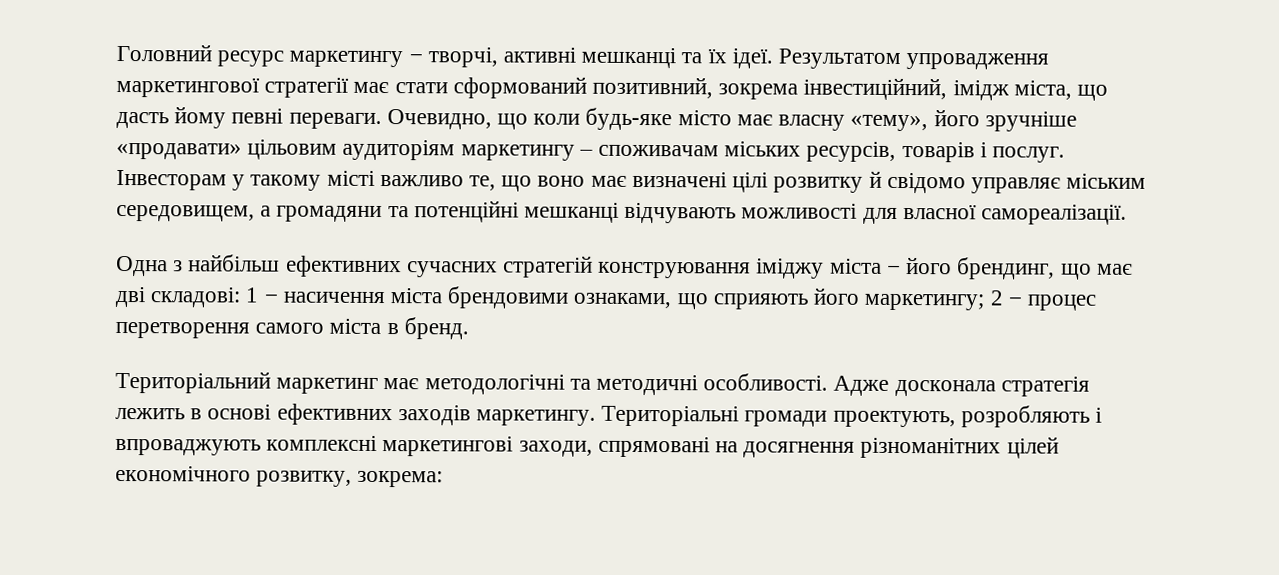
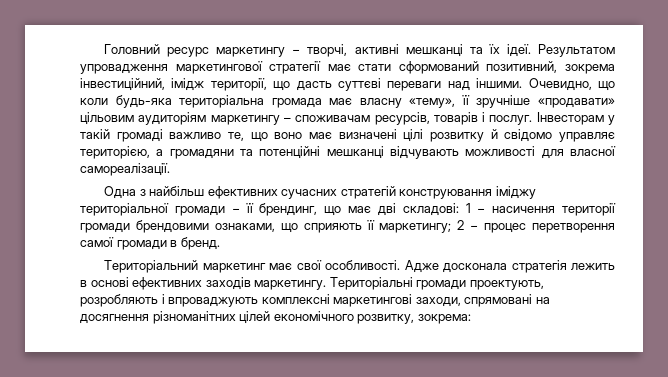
- Результатом упровадження маркетингової стратегії має стати сформований позитивний, зокрема інвестиційний, імідж міста, що дасть йому певні переваги. Очевидно, що коли будь-яке місто має власну «тему», його зручніше «продавати» цільовим аудиторіям маркетингу – споживачам міських ресурсів, товарів і послуг.
+ Результатом упровадження маркетингової стратегії має стати сформований позитивний, зокрема інвестиційний, імідж території, що дасть суттєві переваги над іншими. Очевидно, що коли будь-яка територіальна громада має власну «тему», її зручніше «продавати» цільовим аудиторіям маркетингу – споживачам ресурсів, товарів і послуг.
- Інвесторам у такому місті важливо те, що воно має визначені цілі розвитку й свідомо управляє міським середовищем, а громадяни та потенційні мешканці відчувають можливості для власної самореалізації.
+ Інвесторам у такій громаді важливо те, що воно має визначені цілі розвитку й свідомо управляє територією, а громадяни та потенційні мешканці відчувають можливості для власної самореалізації.
- Одна з найбільш ефективних сучасних стратегій конструювання іміджу міста − його брендинг, що має дві складові: 1 − насичення міста брендовими ознаками, що сприяють його маркетингу; 2 − процес перетворення самого міста в бренд.
+ Одна з найбільш ефективних сучасних стратегій конструювання іміджу територіальної громади − її брендинг, що має дві складові: 1 − насичення території громади брендовими ознаками, що сприяють її маркетингу; 2 − процес перетворення самої громади в бренд.
- Територіальний маркетинг має методологічні та методичні особливості.
+ Територіальний маркетинг має свої особливості.

